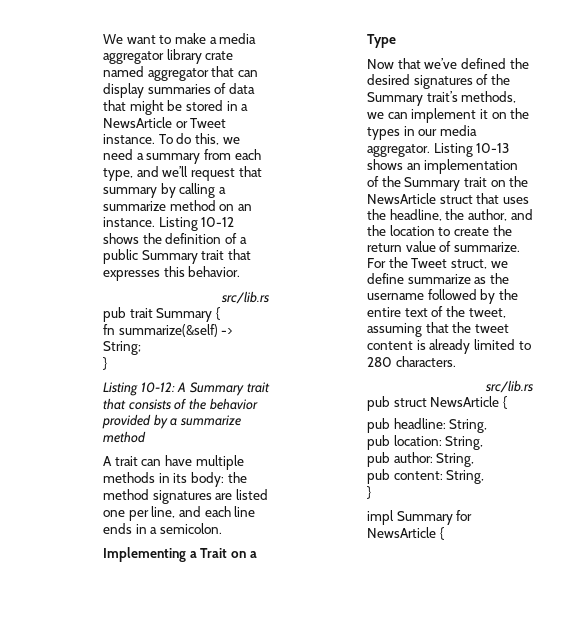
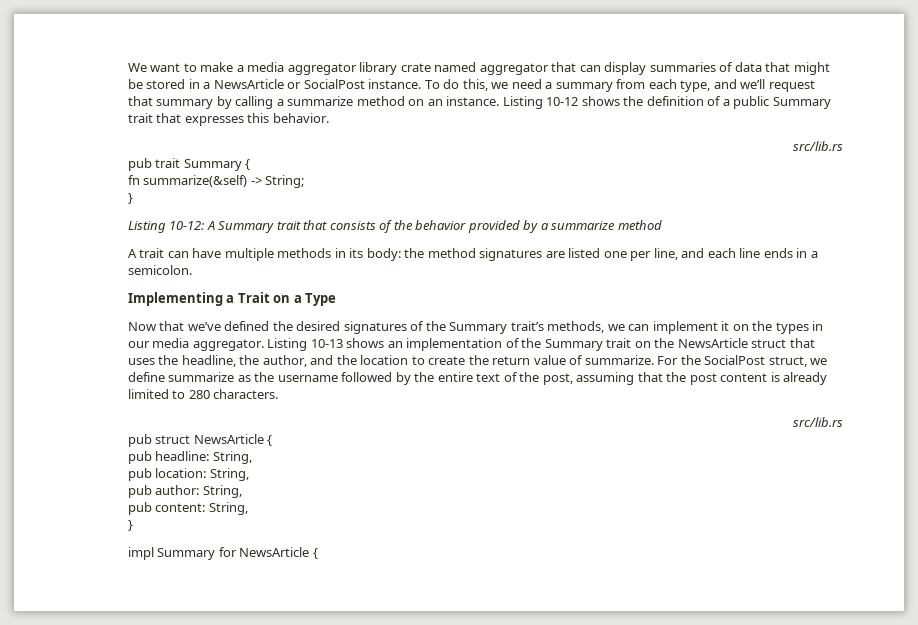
- We want to make a media aggregator library crate named aggregator that can display summaries of data that might be stored in a NewsArticle or Tweet instance.
+ We want to make a media aggregator library crate named aggregator that can display summaries of data that might be stored in a NewsArticle or SocialPost instance.
- For the Tweet struct, we define summarize as the username followed by the entire text of the tweet, assuming that the tweet content is already limited to 280 characters.
+ For the SocialPost struct, we define summarize as the username followed by the entire text of the post, assuming that the post content is already limited to 280 characters.

